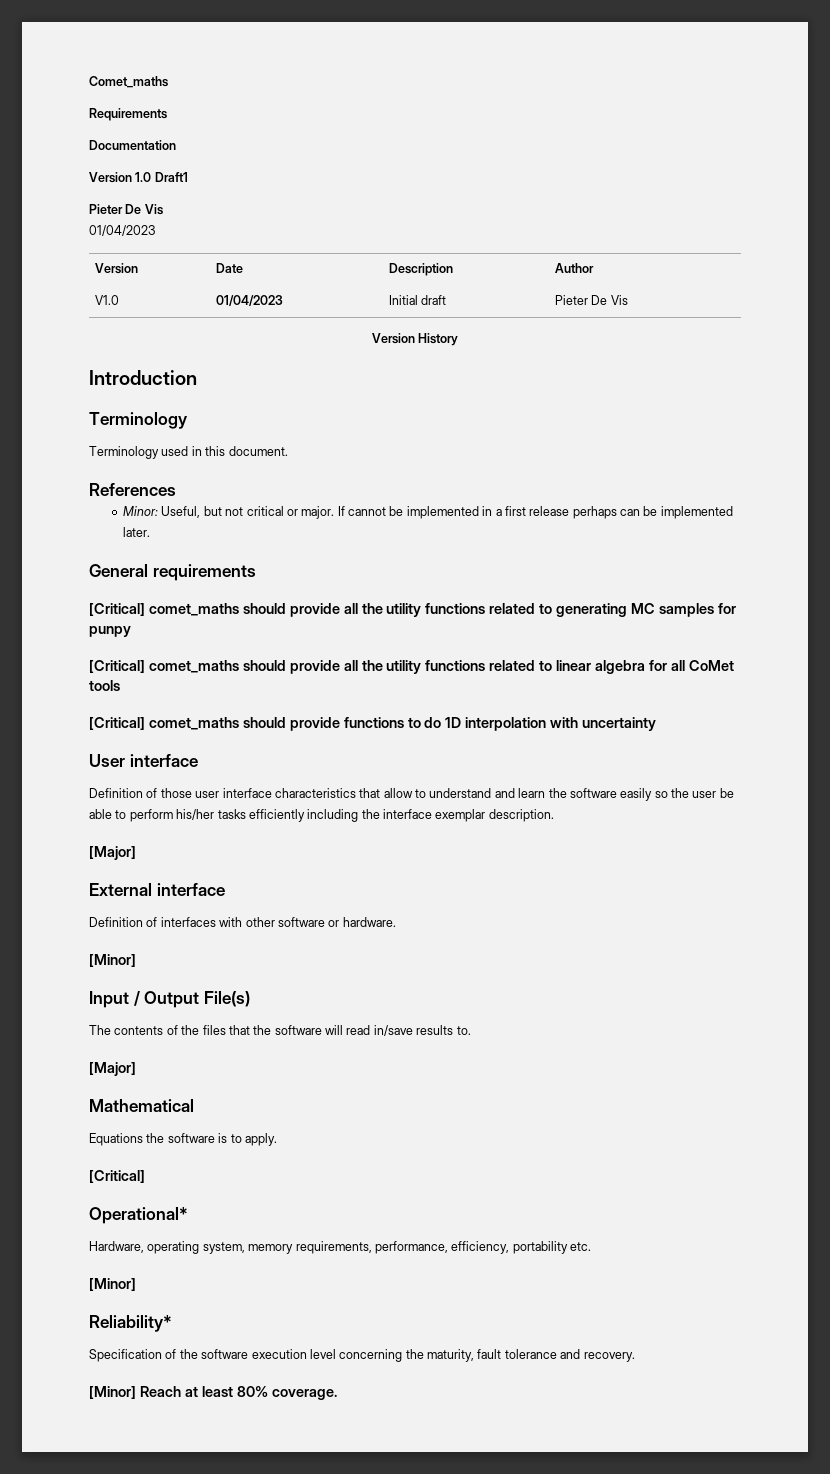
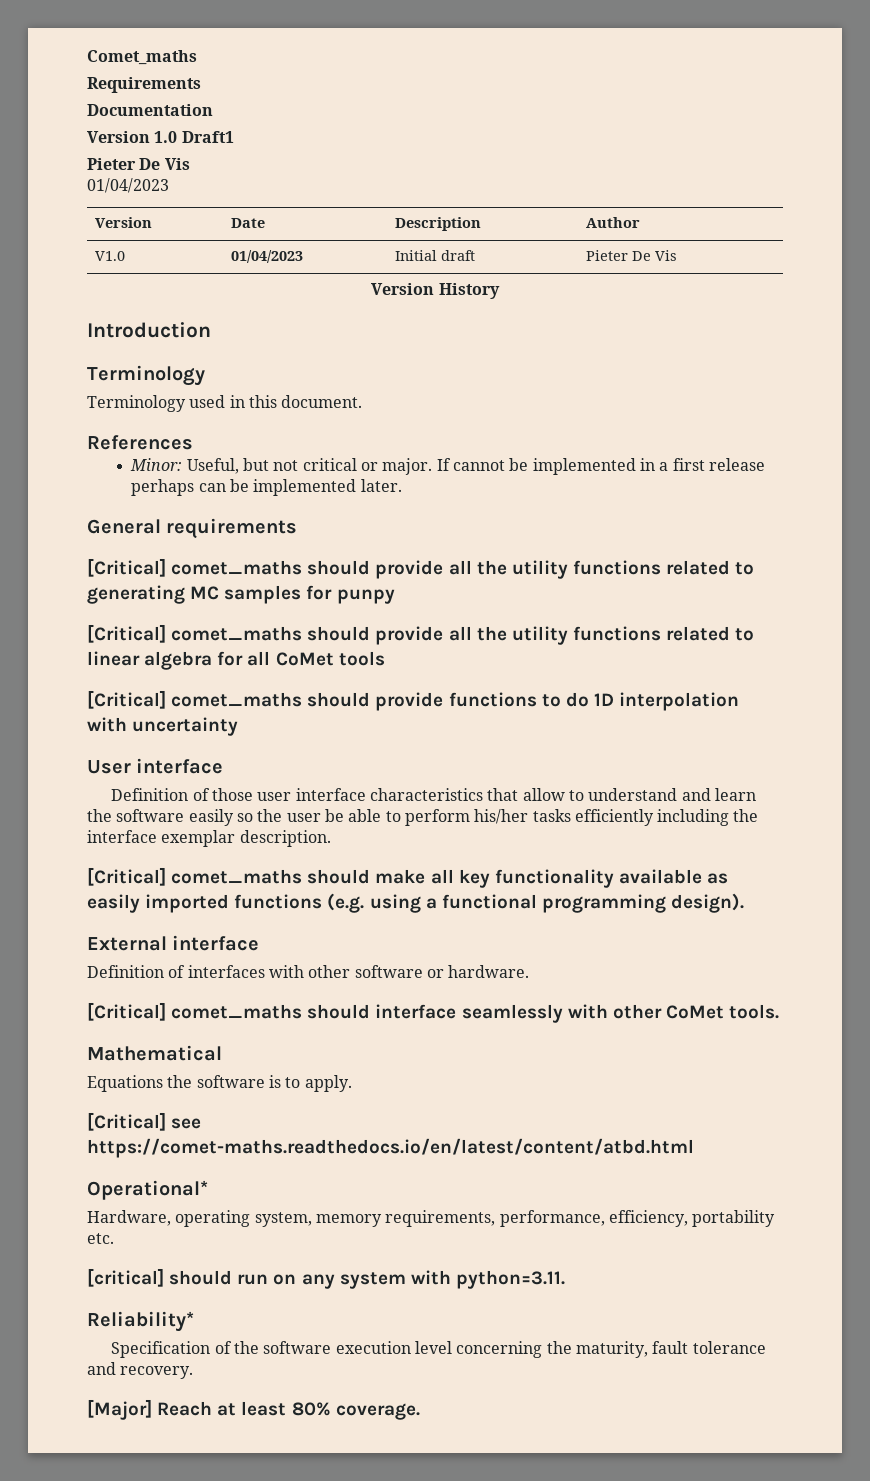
  Definition of those user interface characteristics that allow to understand and learn the software easily so the user be able to perform his/her tasks efficiently including the interface exemplar description.
- [Major]
+ [Critical] comet_maths should make all key functionality available as easily imported functions (e.g. using a functional programming design).
  Definition of interfaces with other software or hardware.
- [Minor]
- Input / Output File(s)
- The contents of the files that the software will read in/save results to.
- [Major]
+ [Critical] comet_maths should interface seamlessly with other CoMet tools.
  Equations the software is to apply.
- [Critical]
+ [Critical] see https://comet-maths.readthedocs.io/en/latest/content/atbd.html
  Hardware, operating system, memory requirements, performance, efficiency, portability etc.
- [Minor]
+ [critical] should run on any system with python=3.11.
- [Minor] Reach at least 80% coverage.
+ [Major] Reach at least 80% coverage.

